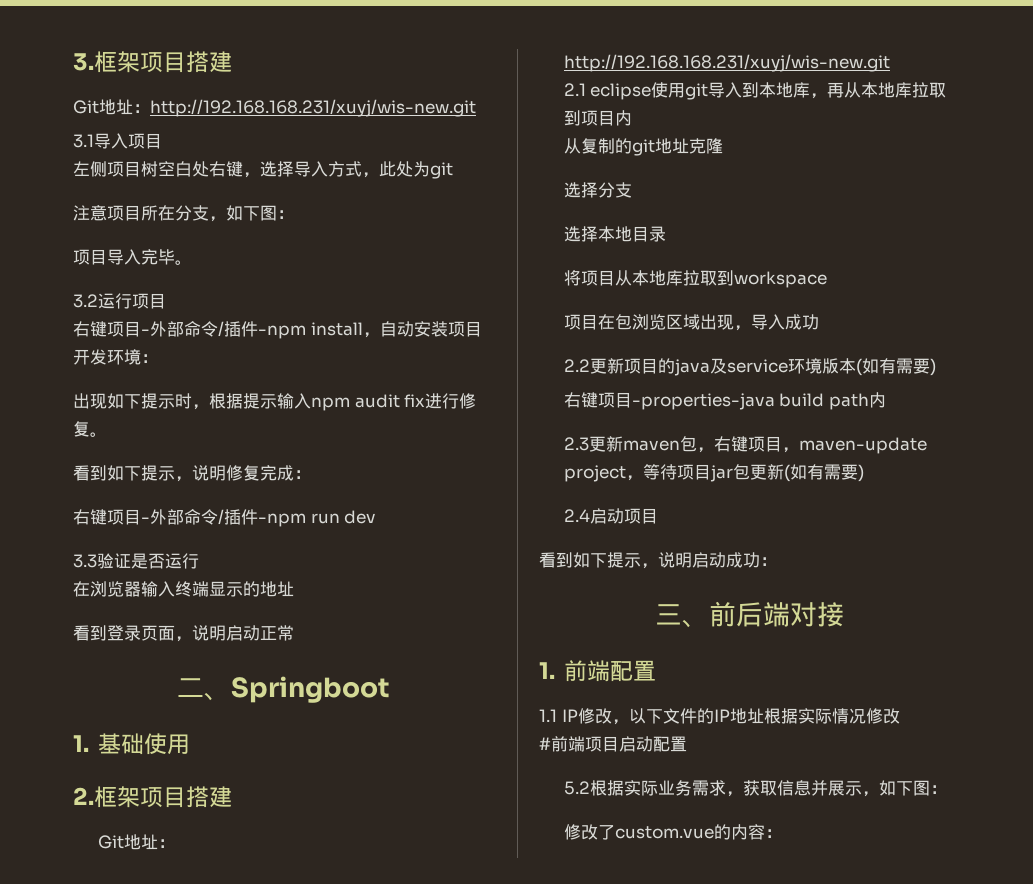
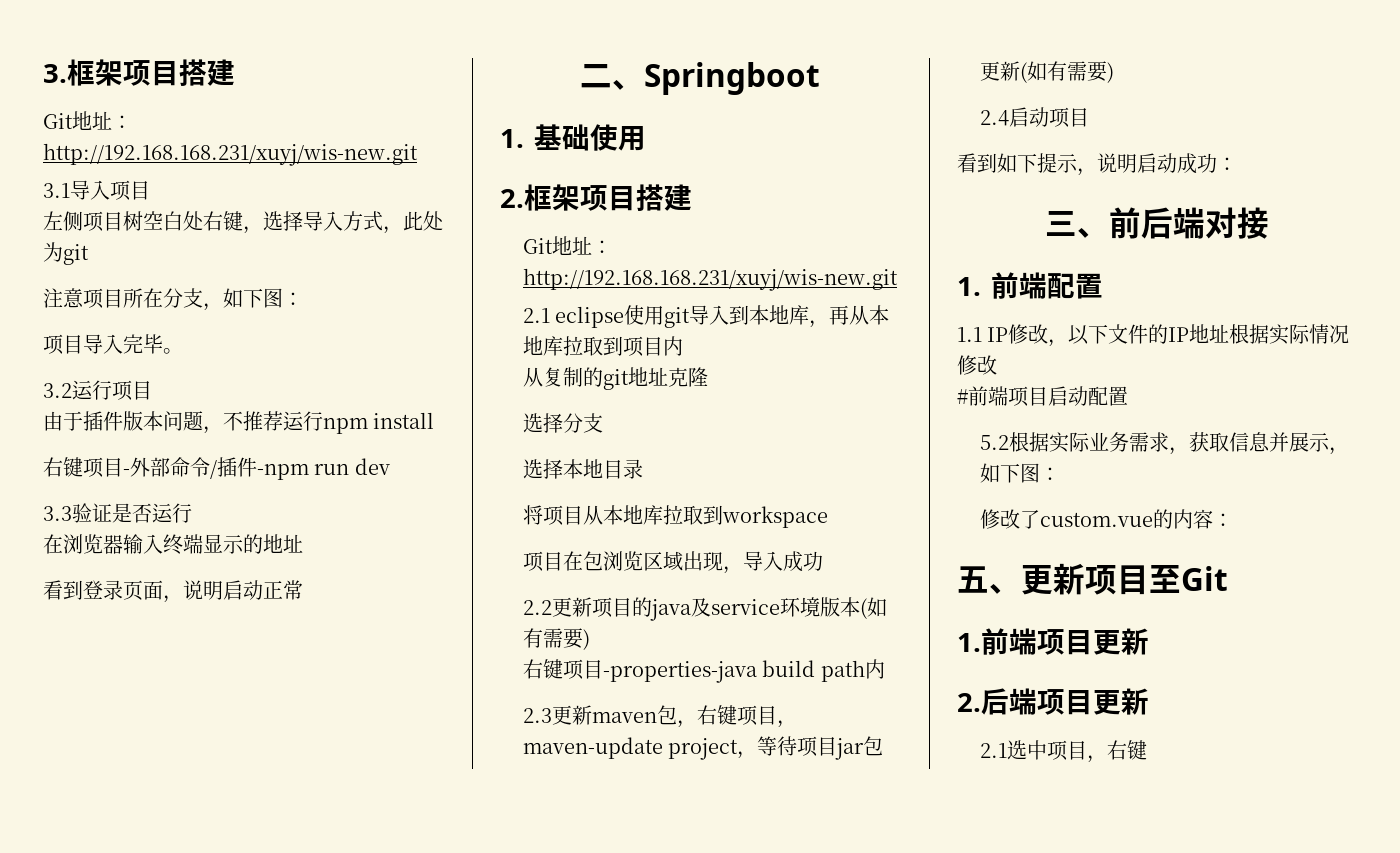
- 右键项目-外部命令/插件-npm install，自动安装项目开发环境：
- 出现如下提示时，根据提示输入npm audit fix进行修复。
- 看到如下提示，说明修复完成：
+ 由于插件版本问题，不推荐运行npm install
+ 五、更新项目至Git
+ 1.前端项目更新
+ 2.后端项目更新
+ 2.1选中项目，右键

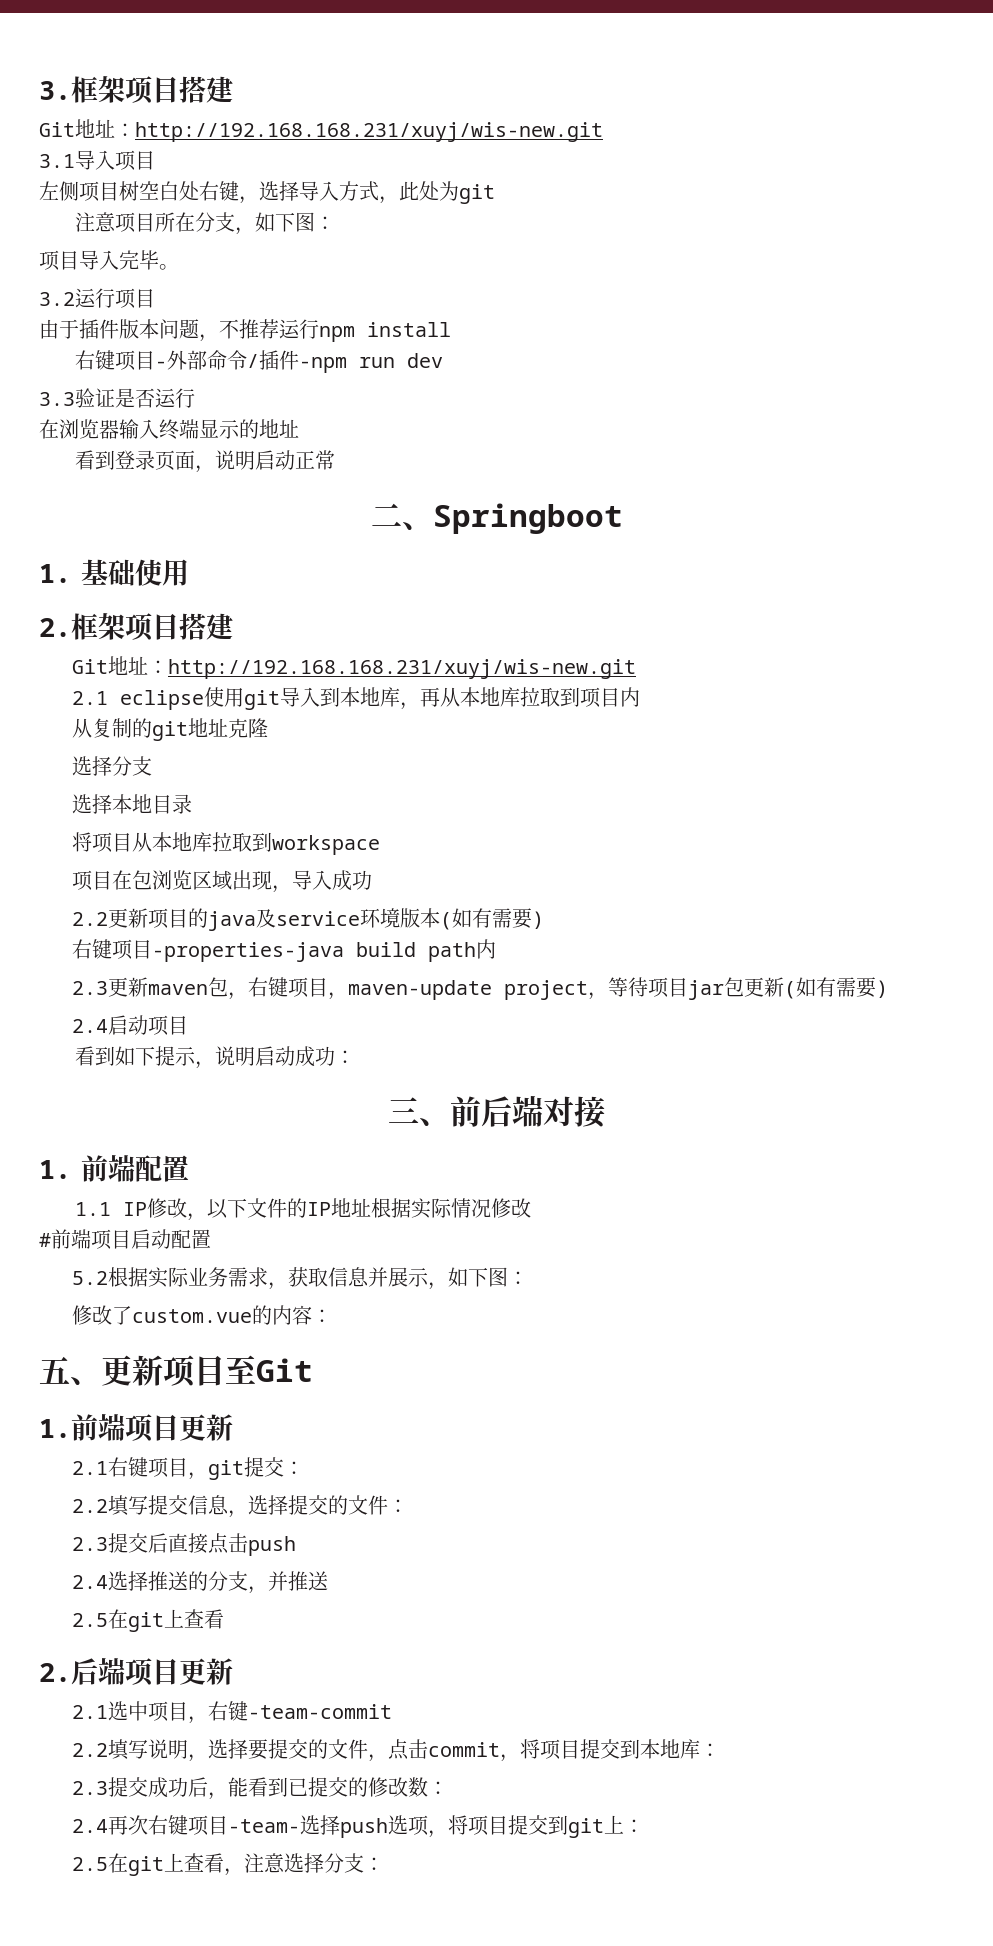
+ 2.1右键项目，git提交：
+ 2.2填写提交信息，选择提交的文件：
+ 2.3提交后直接点击push
+ 2.4选择推送的分支，并推送
+ 2.5在git上查看
- 2.1选中项目，右键
+ 2.1选中项目，右键-team-commit
+ 2.2填写说明，选择要提交的文件，点击commit，将项目提交到本地库：
+ 2.3提交成功后，能看到已提交的修改数：
+ 2.4再次右键项目-team-选择push选项，将项目提交到git上：
+ 2.5在git上查看，注意选择分支：

